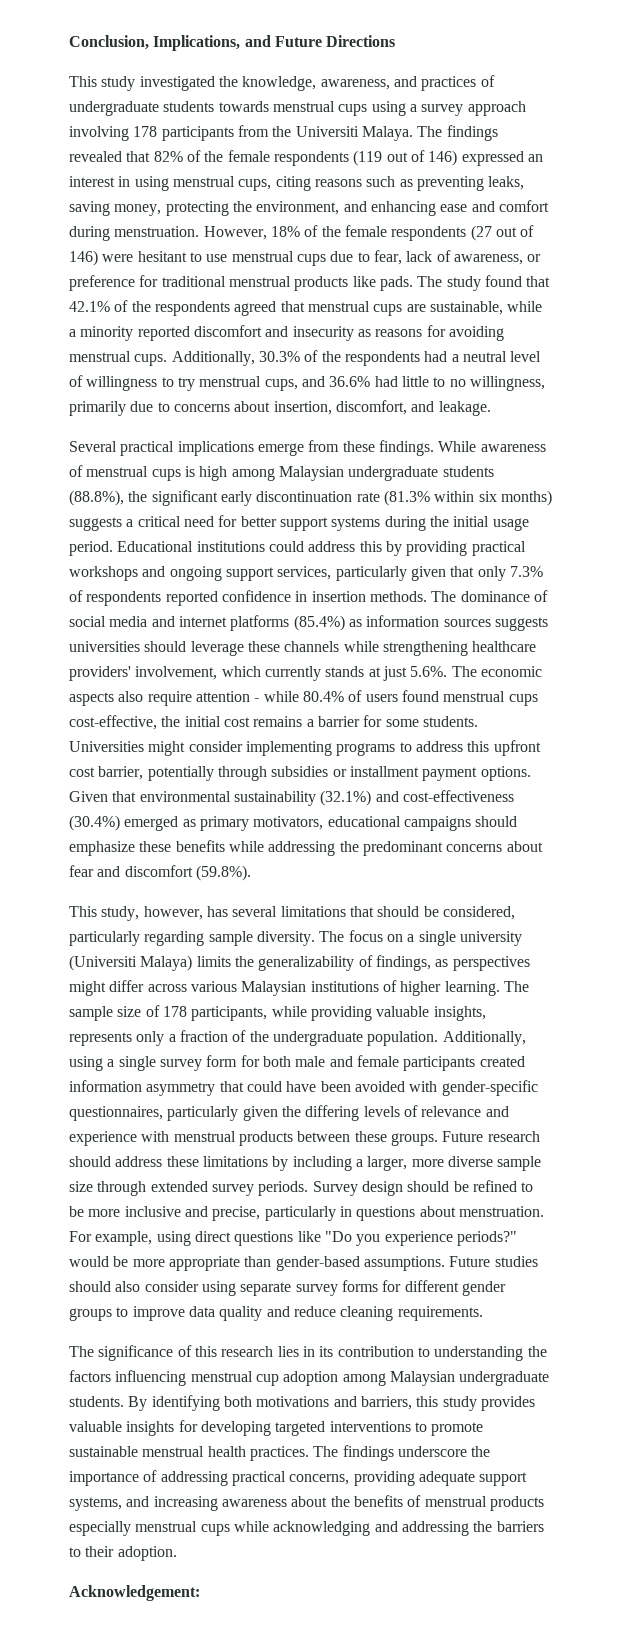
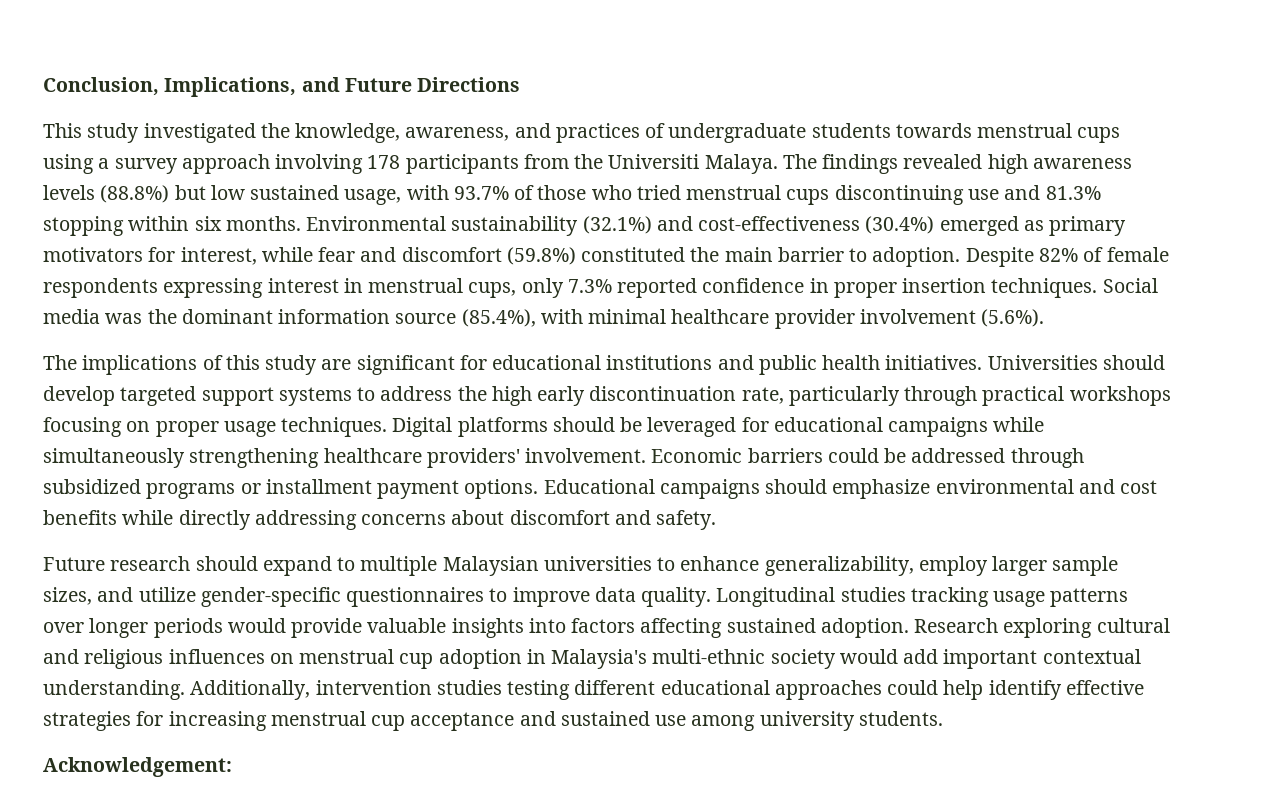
- The findings revealed that 82% of the female respondents (119 out of 146) expressed an interest in using menstrual cups, citing reasons such as preventing leaks, saving money, protecting the environment, and enhancing ease and comfort during menstruation. However, 18% of the female respondents (27 out of 146) were hesitant to use menstrual cups due to fear, lack of awareness, or preference for traditional menstrual products like pads. The study found that 42.1% of the respondents agreed that menstrual cups are sustainable, while a minority reported discomfort and insecurity as reasons for avoiding menstrual cups. Additionally, 30.3% of the respondents had a neutral level of willingness to try menstrual cups, and 36.6% had little to no willingness, primarily due to concerns about insertion, discomfort, and leakage.
- Several practical implications emerge from these findings. While awareness of menstrual cups is high among Malaysian undergraduate students (88.8%), the significant early discontinuation rate (81.3% within six months) suggests a critical need for better support systems during the initial usage period. Educational institutions could address this by providing practical workshops and ongoing support services, particularly given that only 7.3% of respondents reported confidence in insertion methods. The dominance of social media and internet platforms (85.4%) as information sources suggests universities should leverage these channels while strengthening healthcare providers' involvement, which currently stands at just 5.6%. The economic aspects also require attention - while 80.4% of users found menstrual cups cost-effective, the initial cost remains a barrier for some students. Universities might consider implementing programs to address this upfront cost barrier, potentially through subsidies or installment payment options. Given that environmental sustainability (32.1%) and cost-effectiveness (30.4%) emerged as primary motivators, educational campaigns should emphasize these benefits while addressing the predominant concerns about fear and discomfort (59.8%).
- This study, however, has several limitations that should be considered, particularly regarding sample diversity. The focus on a single university (Universiti Malaya) limits the generalizability of findings, as perspectives might differ across various Malaysian institutions of higher learning. The sample size of 178 participants, while providing valuable insights, represents only a fraction of the undergraduate population. Additionally, using a single survey form for both male and female participants created information asymmetry that could have been avoided with gender-specific questionnaires, particularly given the differing levels of relevance and experience with menstrual products between these groups. Future research should address these limitations by including a larger, more diverse sample size through extended survey periods. Survey design should be refined to be more inclusive and precise, particularly in questions about menstruation. For example, using direct questions like "Do you experience periods?" would be more appropriate than gender-based assumptions. Future studies should also consider using separate survey forms for different gender groups to improve data quality and reduce cleaning requirements.
- The significance of this research lies in its contribution to understanding the factors influencing menstrual cup adoption among Malaysian undergraduate students. By identifying both motivations and barriers, this study provides valuable insights for developing targeted interventions to promote sustainable menstrual health practices. The findings underscore the importance of addressing practical concerns, providing adequate support systems, and increasing awareness about the benefits of menstrual products especially menstrual cups while acknowledging and addressing the barriers to their adoption.
+ The findings revealed high awareness levels (88.8%) but low sustained usage, with 93.7% of those who tried menstrual cups discontinuing use and 81.3% stopping within six months. Environmental sustainability (32.1%) and cost-effectiveness (30.4%) emerged as primary motivators for interest, while fear and discomfort (59.8%) constituted the main barrier to adoption. Despite 82% of female respondents expressing interest in menstrual cups, only 7.3% reported confidence in proper insertion techniques. Social media was the dominant information source (85.4%), with minimal healthcare provider involvement (5.6%).
+ The implications of this study are significant for educational institutions and public health initiatives. Universities should develop targeted support systems to address the high early discontinuation rate, particularly through practical workshops focusing on proper usage techniques. Digital platforms should be leveraged for educational campaigns while simultaneously strengthening healthcare providers' involvement. Economic barriers could be addressed through subsidized programs or installment payment options. Educational campaigns should emphasize environmental and cost benefits while directly addressing concerns about discomfort and safety.
+ Future research should expand to multiple Malaysian universities to enhance generalizability, employ larger sample sizes, and utilize gender-specific questionnaires to improve data quality. Longitudinal studies tracking usage patterns over longer periods would provide valuable insights into factors affecting sustained adoption. Research exploring cultural and religious influences on menstrual cup adoption in Malaysia's multi-ethnic society would add important contextual understanding. Additionally, intervention studies testing different educational approaches could help identify effective strategies for increasing menstrual cup acceptance and sustained use among university students.

